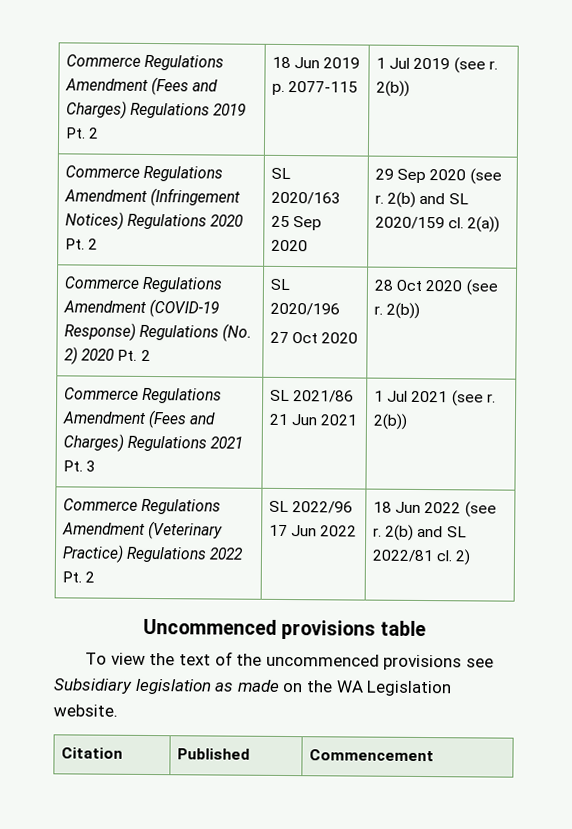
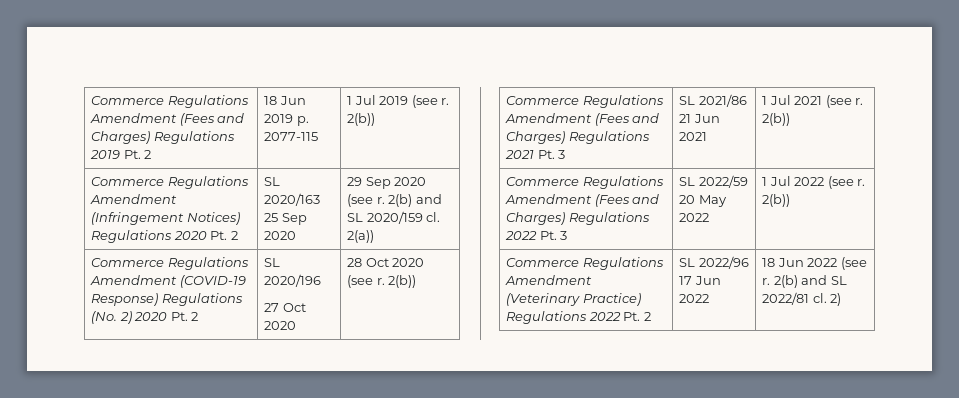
+ Commerce Regulations Amendment (Fees and Charges) Regulations 2022 Pt. 3 | SL 2022/59 20 May 2022 | 1 Jul 2022 (see r. 2(b))
- Uncommenced provisions table
- To view the text of the uncommenced provisions see Subsidiary legislation as made on the WA Legislation website.
- Citation | Published | Commencement

